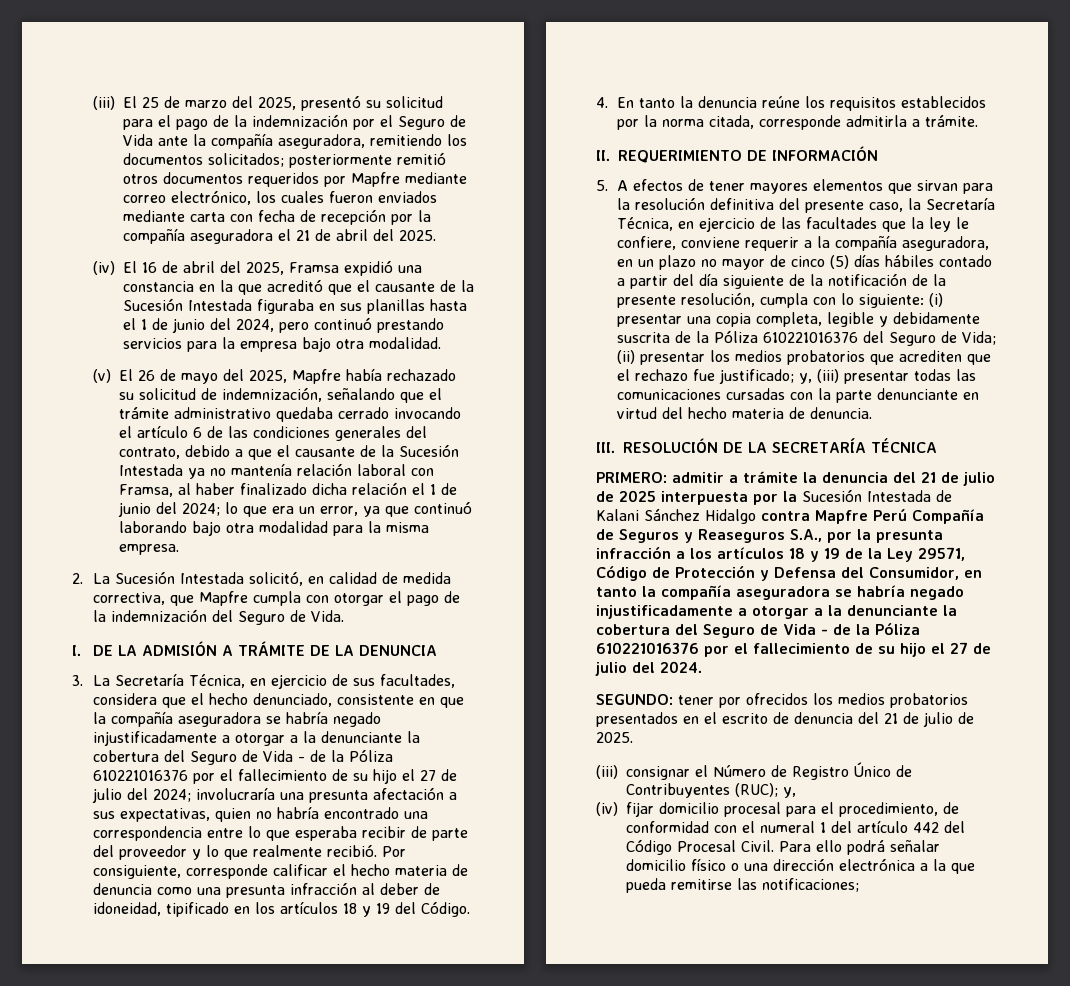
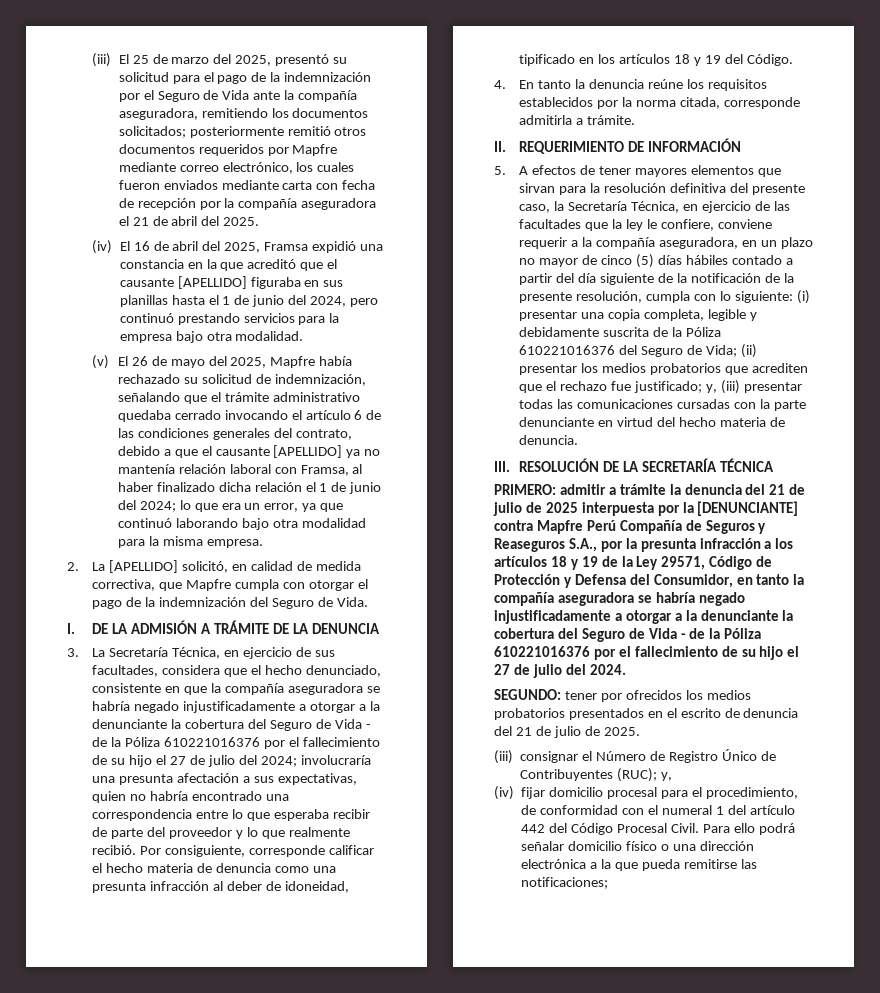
- (iv) El 16 de abril del 2025, Framsa expidió una constancia en la que acreditó que el causante de la Sucesión Intestada figuraba en sus planillas hasta el 1 de junio del 2024, pero continuó prestando servicios para la empresa bajo otra modalidad.
+ (iv) El 16 de abril del 2025, Framsa expidió una constancia en la que acreditó que el causante [APELLIDO] figuraba en sus planillas hasta el 1 de junio del 2024, pero continuó prestando servicios para la empresa bajo otra modalidad.
- (v) El 26 de mayo del 2025, Mapfre había rechazado su solicitud de indemnización, señalando que el trámite administrativo quedaba cerrado invocando el artículo 6 de las condiciones generales del contrato, debido a que el causante de la Sucesión Intestada ya no mantenía relación laboral con Framsa, al haber finalizado dicha relación el 1 de junio del 2024;
+ (v) El 26 de mayo del 2025, Mapfre había rechazado su solicitud de indemnización, señalando que el trámite administrativo quedaba cerrado invocando el artículo 6 de las condiciones generales del contrato, debido a que el causante [APELLIDO] ya no mantenía relación laboral con Framsa, al haber finalizado dicha relación el 1 de junio del 2024;
- 2. La Sucesión Intestada solicitó, en calidad de medida correctiva, que Mapfre cumpla con otorgar el pago de la indemnización del Seguro de Vida.
+ 2. La [APELLIDO] solicitó, en calidad de medida correctiva, que Mapfre cumpla con otorgar el pago de la indemnización del Seguro de Vida.
- admitir a trámite la denuncia del 21 de julio de 2025 interpuesta por la Sucesión Intestada de Kalani Sánchez Hidalgo contra Mapfre Perú Compañía de Seguros y Reaseguros S.A., por la presunta infracción a los artículos 18 y 19 de la Ley 29571, Código de Protección y Defensa del Consumidor, en tanto la compañía aseguradora se habría negado injustificadamente a otorgar a la denunciante la cobertura del Seguro de Vida - de la Póliza 610221016376 por el fallecimiento de su hijo el 27 de julio del 2024.
+ admitir a trámite la denuncia del 21 de julio de 2025 interpuesta por la [DENUNCIANTE] contra Mapfre Perú Compañía de Seguros y Reaseguros S.A., por la presunta infracción a los artículos 18 y 19 de la Ley 29571, Código de Protección y Defensa del Consumidor, en tanto la compañía aseguradora se habría negado injustificadamente a otorgar a la denunciante la cobertura del Seguro de Vida - de la Póliza 610221016376 por el fallecimiento de su hijo el 27 de julio del 2024.

